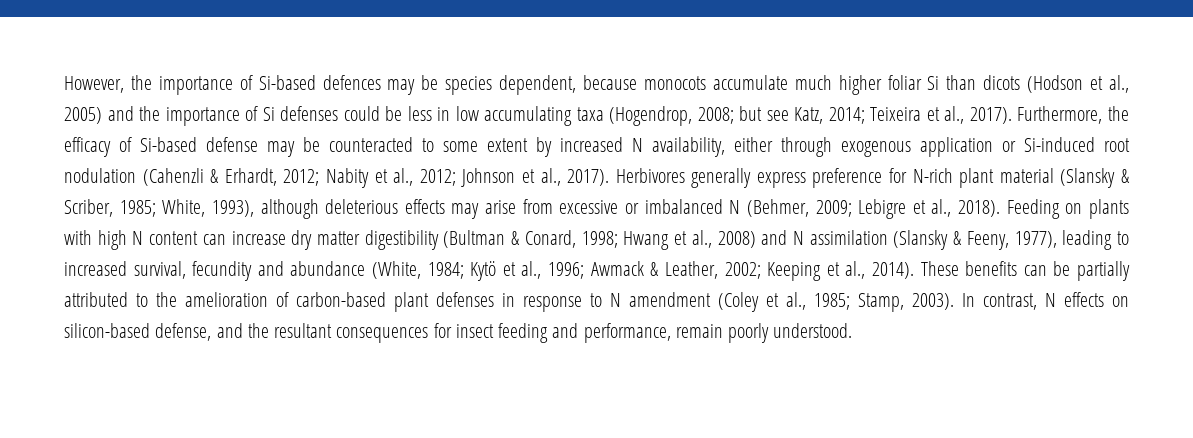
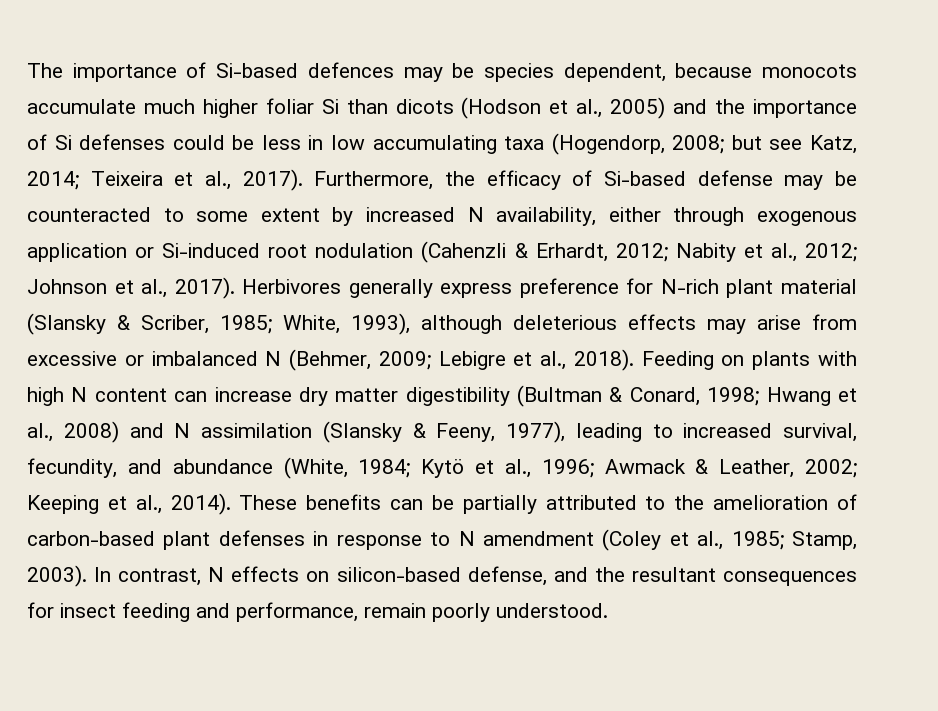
- However, the importance of Si-based defences may be species dependent, because monocots accumulate much higher foliar Si than dicots (Hodson et al., 2005) and the importance of Si defenses could be less in low accumulating taxa (Hogendrop, 2008; but see Katz, 2014; Teixeira et al., 2017).
+ The importance of Si-based defences may be species dependent, because monocots accumulate much higher foliar Si than dicots (Hodson et al., 2005) and the importance of Si defenses could be less in low accumulating taxa (Hogendorp, 2008; but see Katz, 2014; Teixeira et al., 2017).
- Feeding on plants with high N content can increase dry matter digestibility (Bultman & Conard, 1998; Hwang et al., 2008) and N assimilation (Slansky & Feeny, 1977), leading to increased survival, fecundity and abundance (White, 1984; Kytö et al., 1996; Awmack & Leather, 2002; Keeping et al., 2014).
+ Feeding on plants with high N content can increase dry matter digestibility (Bultman & Conard, 1998; Hwang et al., 2008) and N assimilation (Slansky & Feeny, 1977), leading to increased survival, fecundity, and abundance (White, 1984; Kytö et al., 1996; Awmack & Leather, 2002; Keeping et al., 2014).

